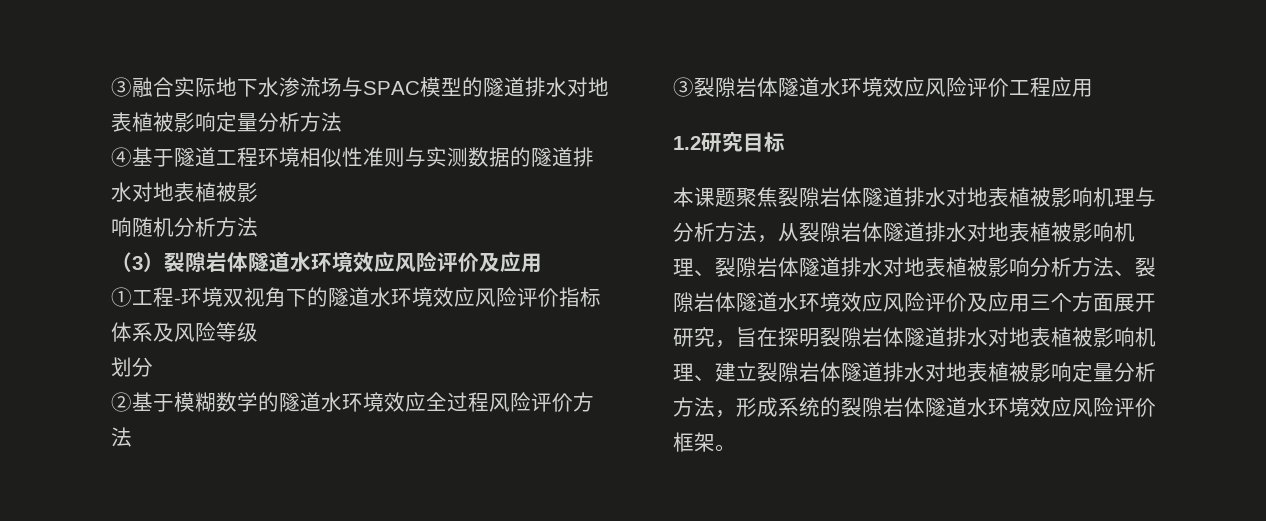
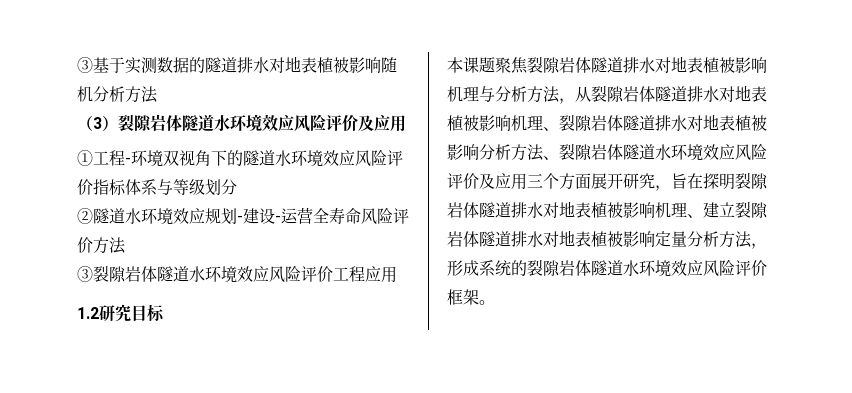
- ③融合实际地下水渗流场与SPAC模型的隧道排水对地表植被影响定量分析方法
- ④基于隧道工程环境相似性准则与实测数据的隧道排水对地表植被影
- 响随机分析方法
+ ③基于实测数据的隧道排水对地表植被影响随机分析方法
- ①工程-环境双视角下的隧道水环境效应风险评价指标体系及风险等级
- 划分
+ ①工程-环境双视角下的隧道水环境效应风险评价指标体系与等级划分
- ②基于模糊数学的隧道水环境效应全过程风险评价方法
+ ②隧道水环境效应规划-建设-运营全寿命风险评价方法

